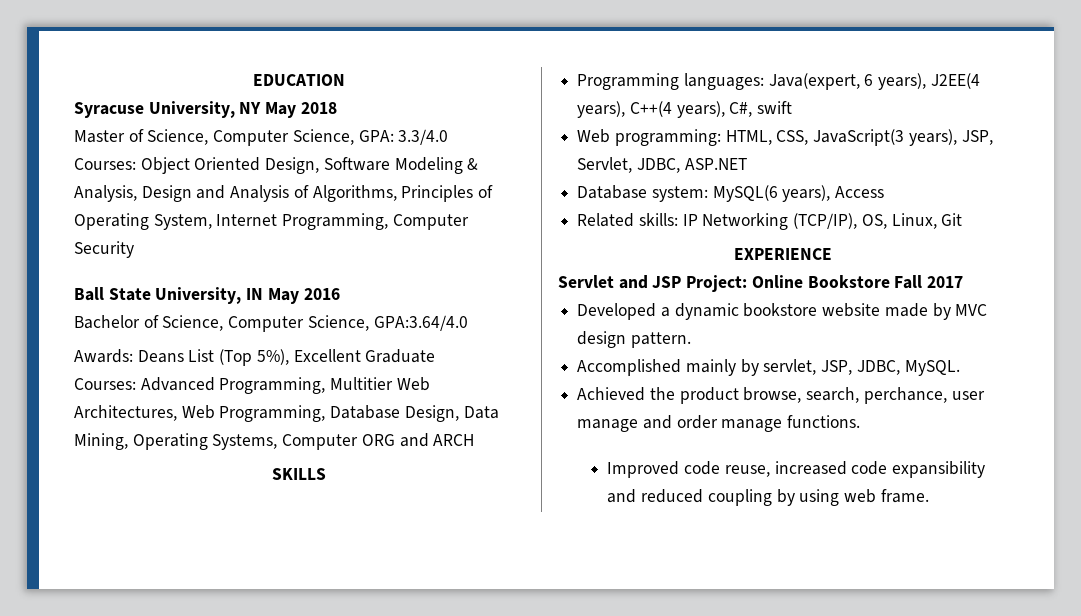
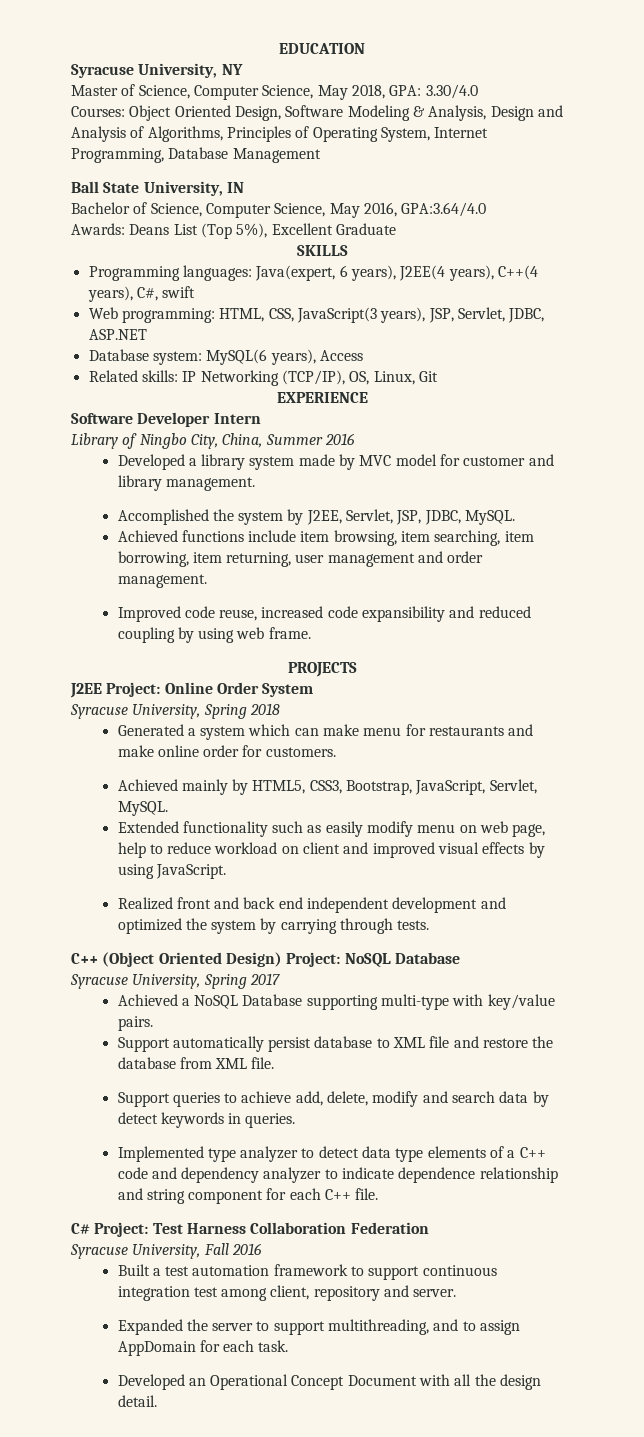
- Syracuse University, NY May 2018
+ Syracuse University, NY
- Master of Science, Computer Science, GPA: 3.3/4.0
+ Master of Science, Computer Science, May 2018, GPA: 3.30/4.0
- Courses: Object Oriented Design, Software Modeling & Analysis, Design and Analysis of Algorithms, Principles of Operating System, Internet Programming, Computer Security
+ Courses: Object Oriented Design, Software Modeling & Analysis, Design and Analysis of Algorithms, Principles of Operating System, Internet Programming, Database Management
- Ball State University, IN May 2016
+ Ball State University, IN
- Bachelor of Science, Computer Science, GPA:3.64/4.0
+ Bachelor of Science, Computer Science, May 2016, GPA:3.64/4.0
- Courses: Advanced Programming, Multitier Web Architectures, Web Programming, Database Design, Data Mining, Operating Systems, Computer ORG and ARCH
- Servlet and JSP Project: Online Bookstore Fall 2017
- Developed a dynamic bookstore website made by MVC design pattern.
- Accomplished mainly by servlet, JSP, JDBC, MySQL.
- Achieved the product browse, search, perchance, user manage and order manage functions.
+ Software Developer Intern
+ Library of Ningbo City, China, Summer 2016
+ Developed a library system made by MVC model for customer and library management.
+ Accomplished the system by J2EE, Servlet, JSP, JDBC, MySQL.
+ Achieved functions include item browsing, item searching, item borrowing, item returning, user management and order management.
+ PROJECTS
+ J2EE Project: Online Order System
+ Syracuse University, Spring 2018
+ Generated a system which can make menu for restaurants and make online order for customers.
+ Achieved mainly by HTML5, CSS3, Bootstrap, JavaScript, Servlet, MySQL.
+ Extended functionality such as easily modify menu on web page, help to reduce workload on client and improved visual effects by using JavaScript.
+ Realized front and back end independent development and optimized the system by carrying through tests.
+ C++ (Object Oriented Design) Project: NoSQL Database
+ Syracuse University, Spring 2017
+ Achieved a NoSQL Database supporting multi-type with key/value pairs.
+ Support automatically persist database to XML file and restore the database from XML file.
+ Support queries to achieve add, delete, modify and search data by detect keywords in queries.
+ Implemented type analyzer to detect data type elements of a C++ code and dependency analyzer to indicate dependence relationship and string component for each C++ file.
+ C# Project: Test Harness Collaboration Federation
+ Syracuse University, Fall 2016
+ Built a test automation framework to support continuous integration test among client, repository and server.
+ Expanded the server to support multithreading, and to assign AppDomain for each task.
+ Developed an Operational Concept Document with all the design detail.

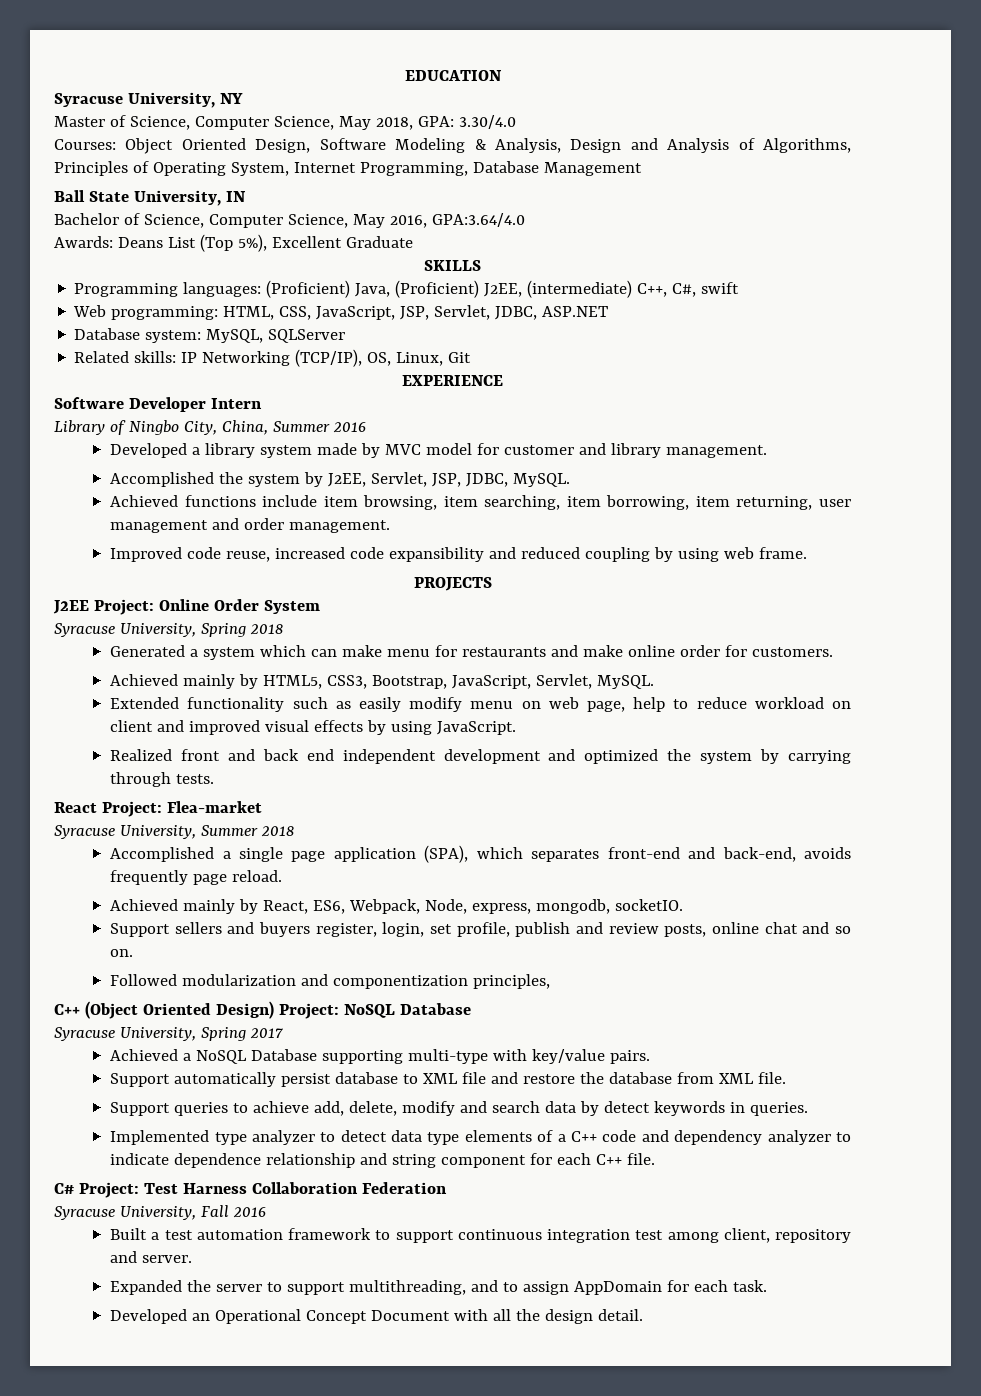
- Programming languages: Java(expert, 6 years), J2EE(4 years), C++(4 years), C#, swift
+ Programming languages: (Proficient) Java, (Proficient) J2EE, (intermediate) C++, C#, swift
- Web programming: HTML, CSS, JavaScript(3 years), JSP, Servlet, JDBC, ASP.NET
+ Web programming: HTML, CSS, JavaScript, JSP, Servlet, JDBC, ASP.NET
- Database system: MySQL(6 years), Access
+ Database system: MySQL, SQLServer
+ React Project: Flea-market
+ Syracuse University, Summer 2018
+ Accomplished a single page application (SPA), which separates front-end and back-end, avoids frequently page reload.
+ Achieved mainly by React, ES6, Webpack, Node, express, mongodb, socketIO.
+ Support sellers and buyers register, login, set profile, publish and review posts, online chat and so on.
+ Followed modularization and componentization principles,

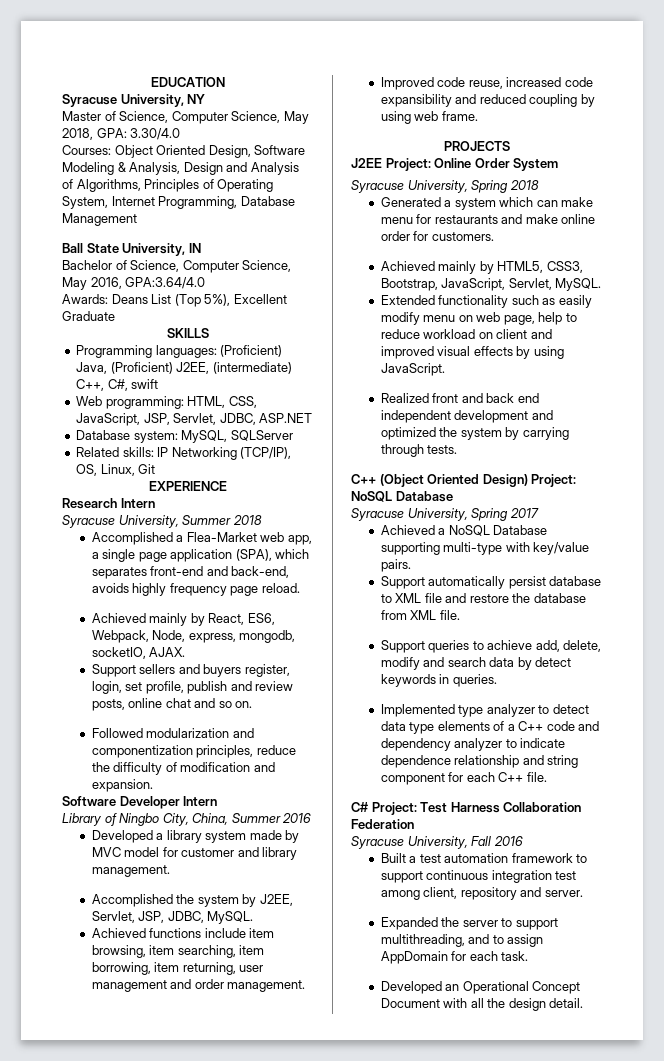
+ Research Intern
+ Syracuse University, Summer 2018
+ Accomplished a Flea-Market web app, a single page application (SPA), which separates front-end and back-end, avoids highly frequency page reload.
+ Achieved mainly by React, ES6, Webpack, Node, express, mongodb, socketIO, AJAX.
+ Support sellers and buyers register, login, set profile, publish and review posts, online chat and so on.
+ Followed modularization and componentization principles, reduce the difficulty of modification and expansion.
- React Project: Flea-market
- Syracuse University, Summer 2018
- Accomplished a single page application (SPA), which separates front-end and back-end, avoids frequently page reload.
- Achieved mainly by React, ES6, Webpack, Node, express, mongodb, socketIO.
- Support sellers and buyers register, login, set profile, publish and review posts, online chat and so on.
- Followed modularization and componentization principles,

